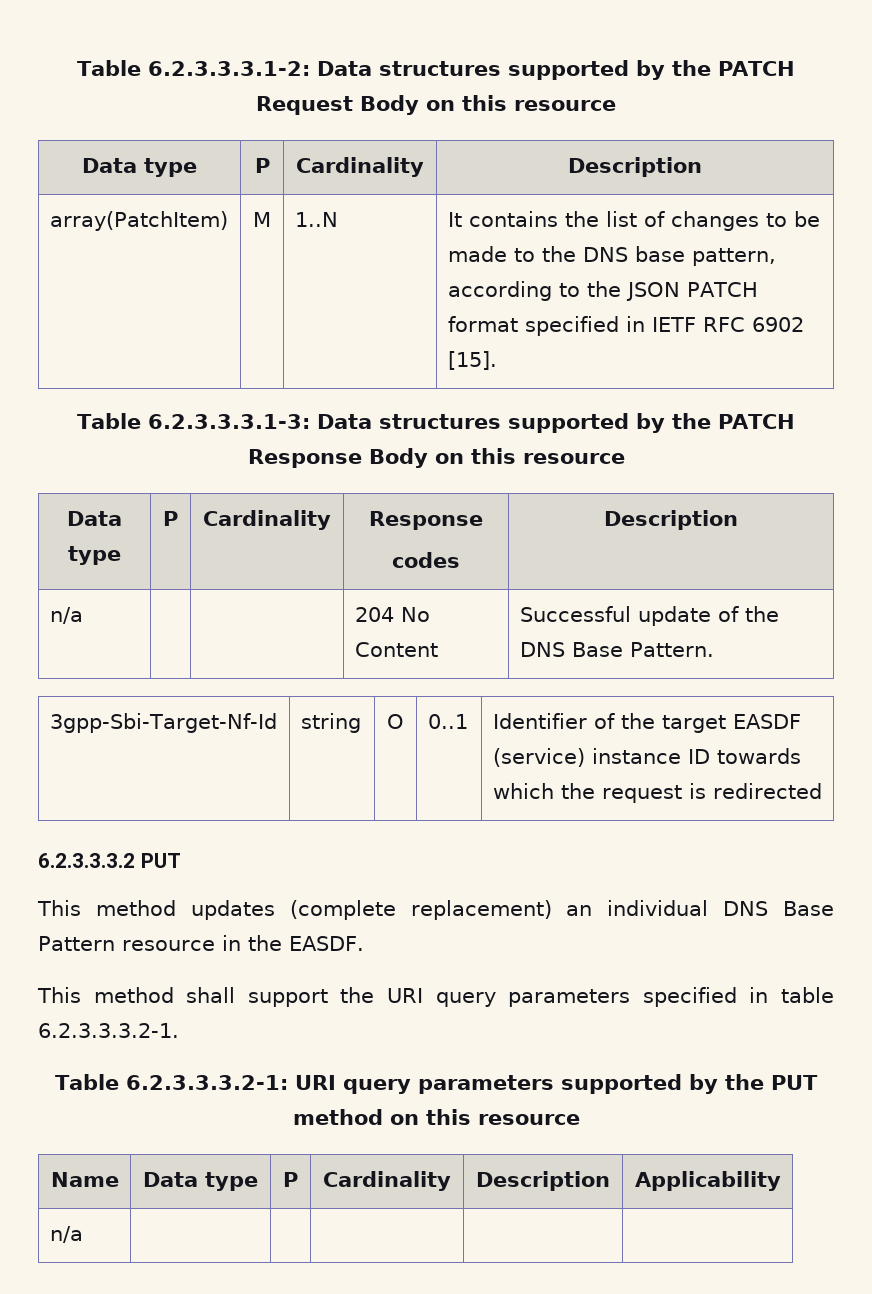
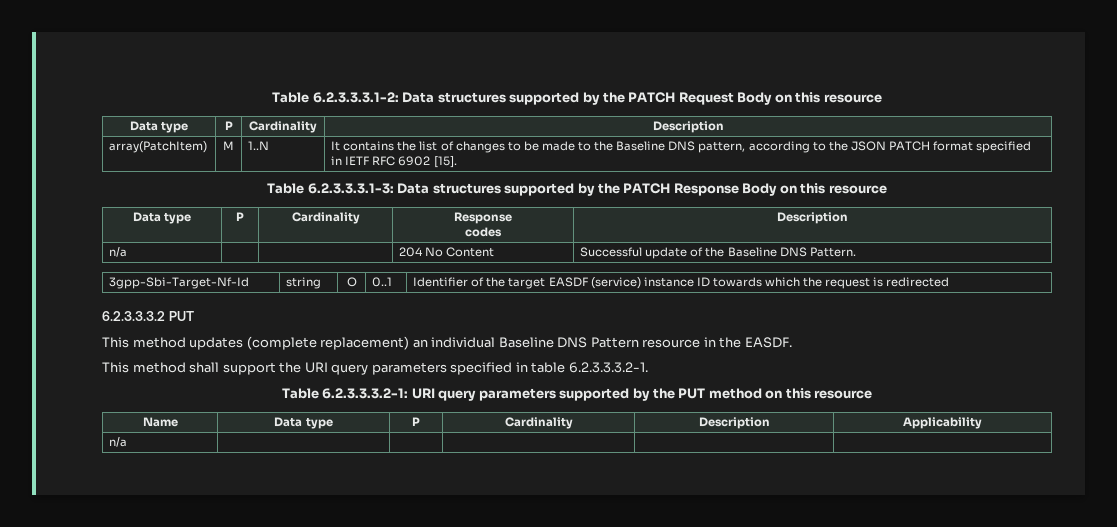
- array(PatchItem) | M | 1..N | It contains the list of changes to be made to the DNS base pattern, according to the JSON PATCH format specified in IETF RFC 6902 [15].
+ array(PatchItem) | M | 1..N | It contains the list of changes to be made to the Baseline DNS pattern, according to the JSON PATCH format specified in IETF RFC 6902 [15].
- n/a | | | 204 No Content | Successful update of the DNS Base Pattern.
+ n/a | | | 204 No Content | Successful update of the Baseline DNS Pattern.
- This method updates (complete replacement) an individual DNS Base Pattern resource in the EASDF.
+ This method updates (complete replacement) an individual Baseline DNS Pattern resource in the EASDF.

